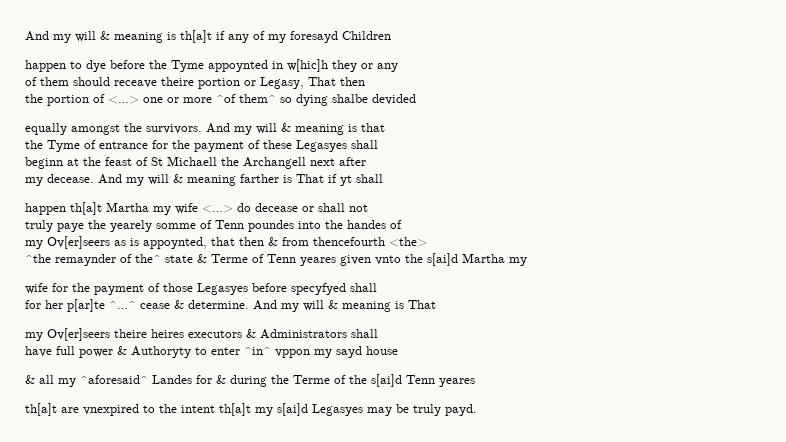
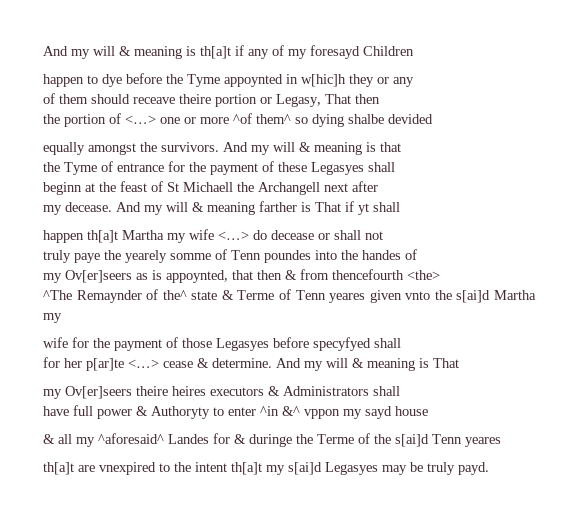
- ^the remaynder of the^ state & Terme of Tenn yeares given vnto the s[ai]d Martha my
+ ^The Remaynder of the^ state & Terme of Tenn yeares given vnto the s[ai]d Martha my
- for her p[ar]te ^…^ cease & determine.
+ for her p[ar]te <…> cease & determine.
- have full power & Authoryty to enter ^in^ vppon my sayd house
+ have full power & Authoryty to enter ^in &^ vppon my sayd house
- & all my ^aforesaid^ Landes for & during the Terme of the s[ai]d Tenn yeares
+ & all my ^aforesaid^ Landes for & duringe the Terme of the s[ai]d Tenn yeares

